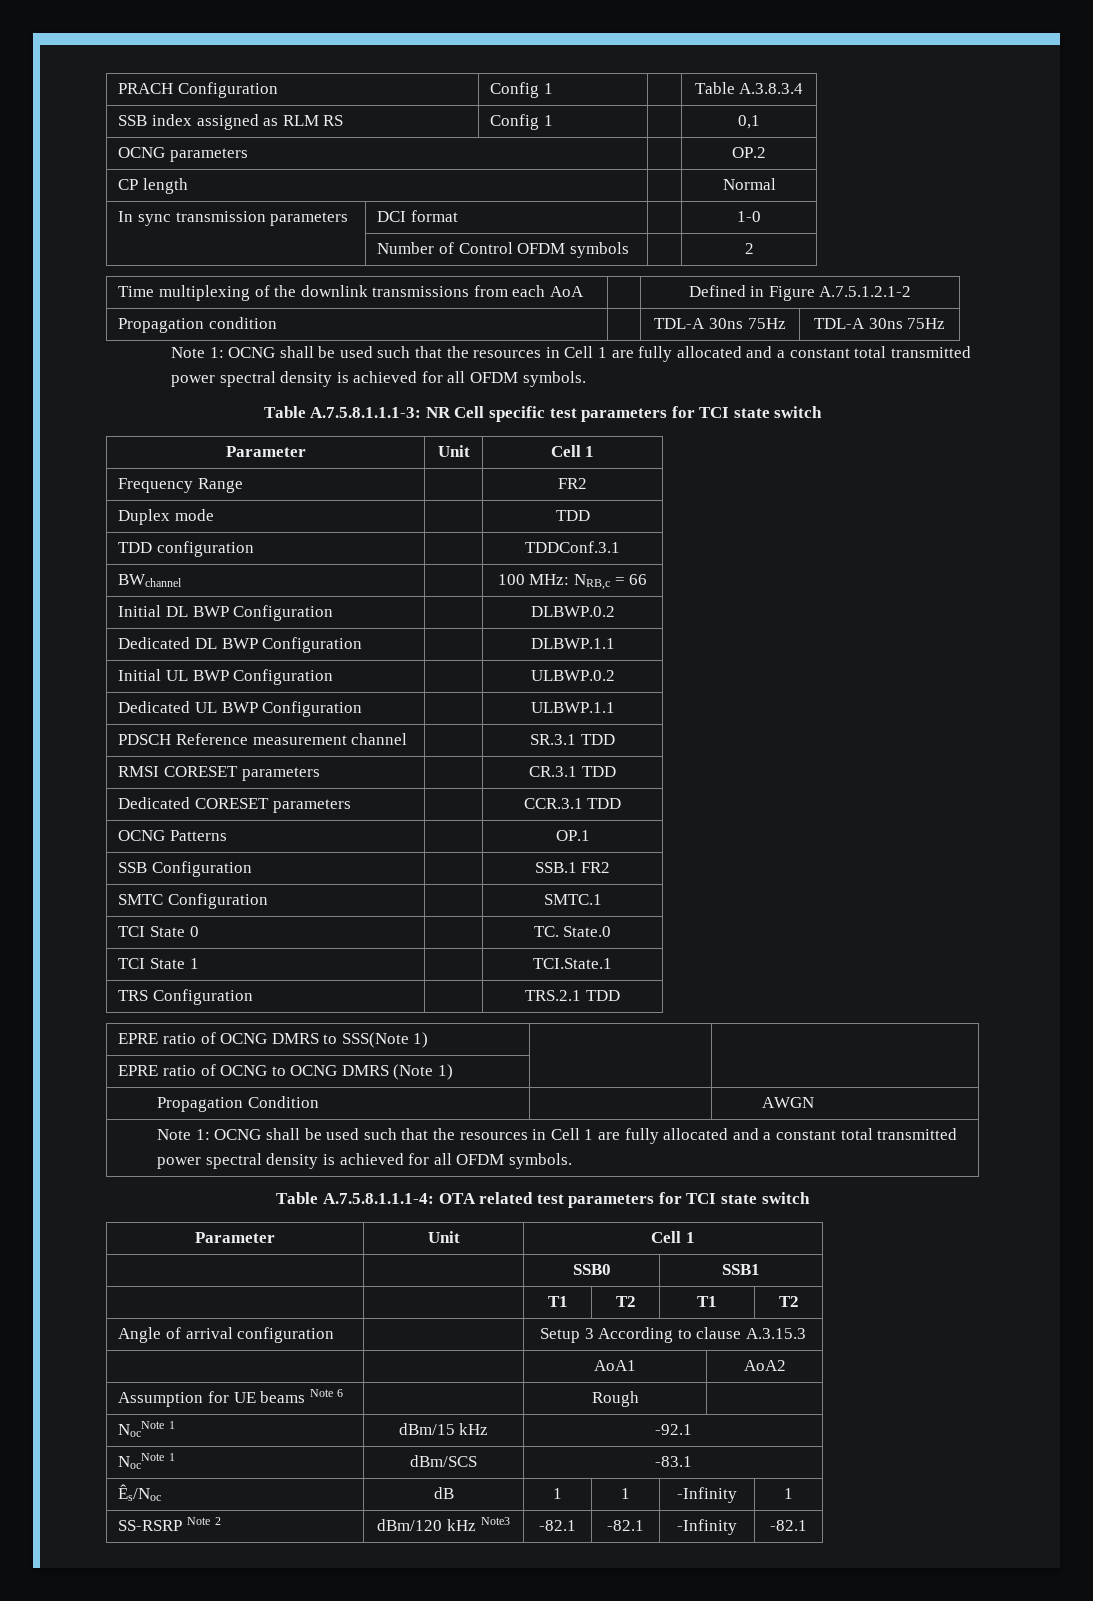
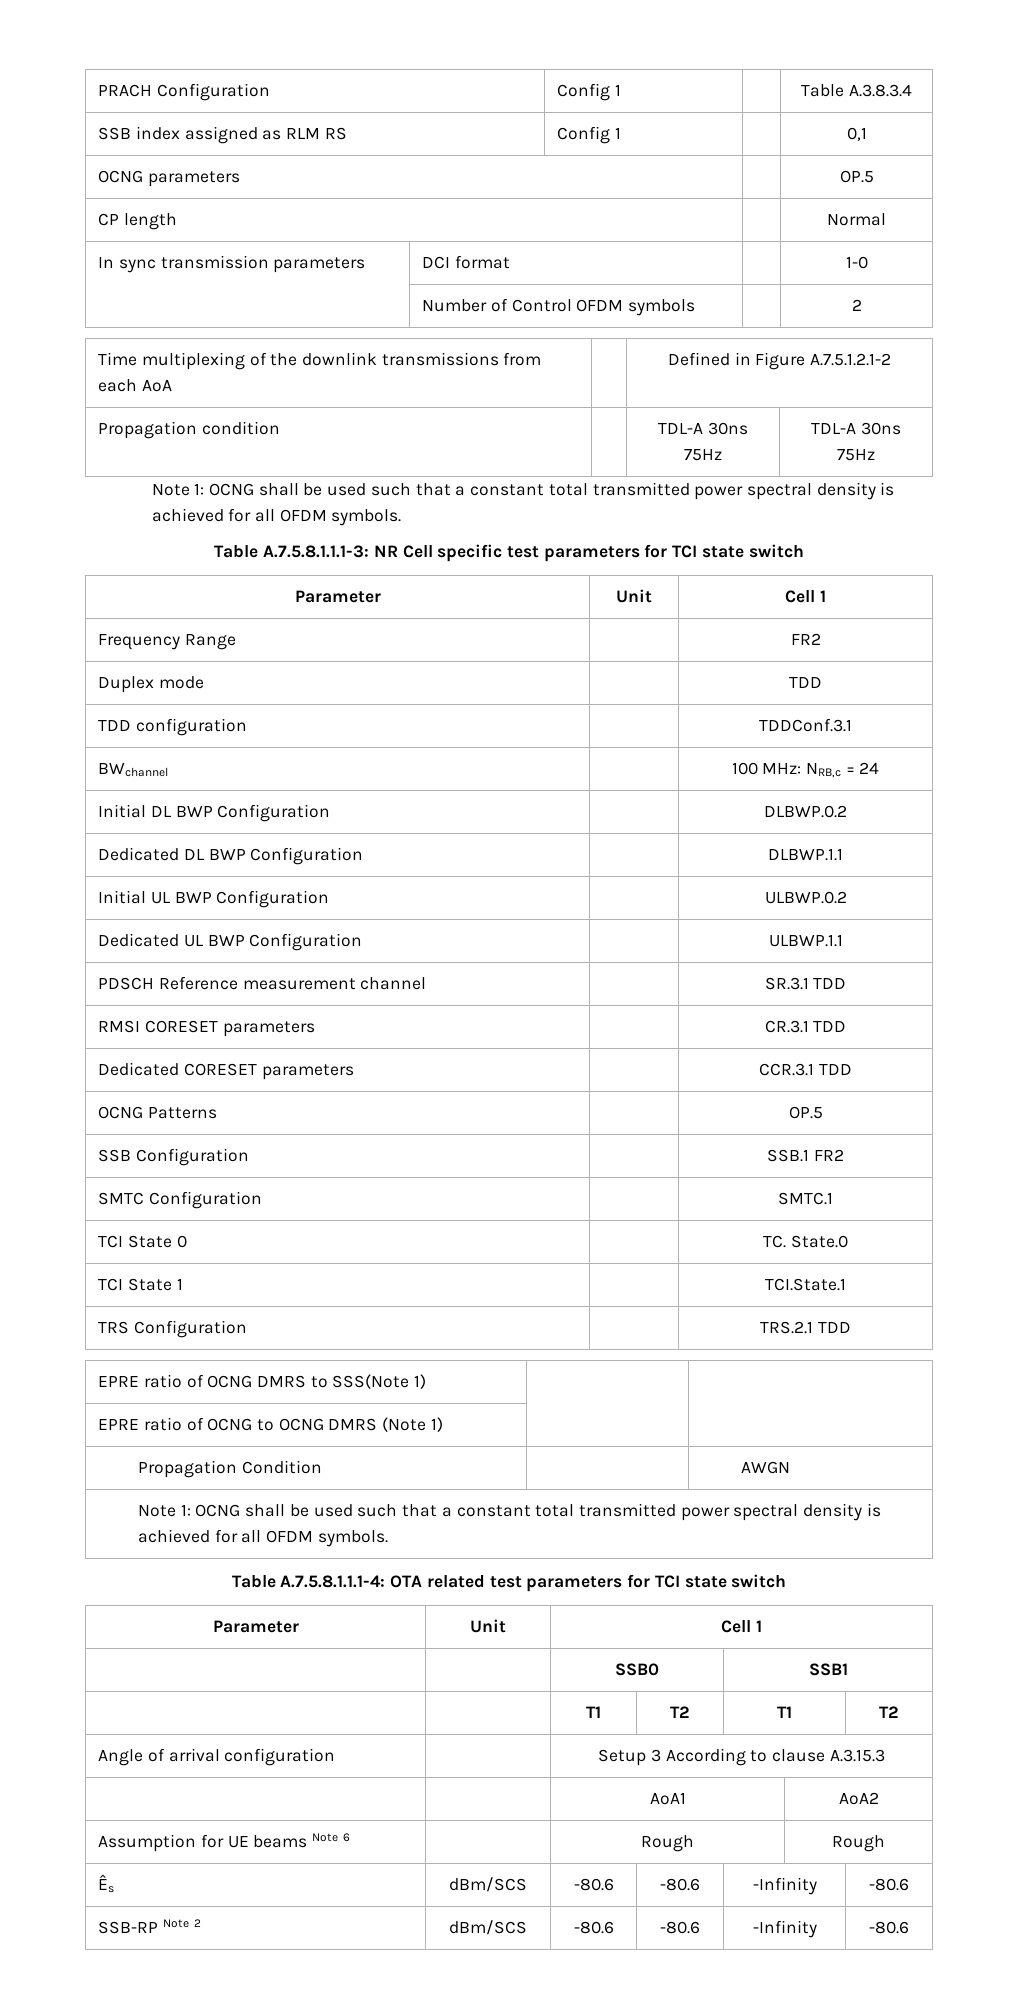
- OCNG parameters | | OP.2
+ OCNG parameters | | OP.5
  Propagation condition | | TDL-A 30ns 75Hz | TDL-A 30ns 75Hz
- Note 1: OCNG shall be used such that the resources in Cell 1 are fully allocated and a constant total transmitted power spectral density is achieved for all OFDM symbols.
+ Note 1: OCNG shall be used such that a constant total transmitted power spectral density is achieved for all OFDM symbols.
- BWchannel | | 100 MHz: NRB,c = 66
+ BWchannel | | 100 MHz: NRB,c = 24
- OCNG Patterns | | OP.1
+ OCNG Patterns | | OP.5
  Propagation Condition | | AWGN
- Note 1: OCNG shall be used such that the resources in Cell 1 are fully allocated and a constant total transmitted power spectral density is achieved for all OFDM symbols.
+ Note 1: OCNG shall be used such that a constant total transmitted power spectral density is achieved for all OFDM symbols.
- Assumption for UE beams Note 6 | | Rough |
- NocNote 1 | dBm/15 kHz | -92.1
- NocNote 1 | dBm/SCS | -83.1
- Ês/Noc | dB | 1 | 1 | -Infinity | 1
- SS-RSRP Note 2 | dBm/120 kHz Note3 | -82.1 | -82.1 | -Infinity | -82.1
+ Assumption for UE beams Note 6 | | Rough | Rough
+ Ês | dBm/SCS | -80.6 | -80.6 | -Infinity | -80.6
+ SSB-RP Note 2 | dBm/SCS | -80.6 | -80.6 | -Infinity | -80.6

